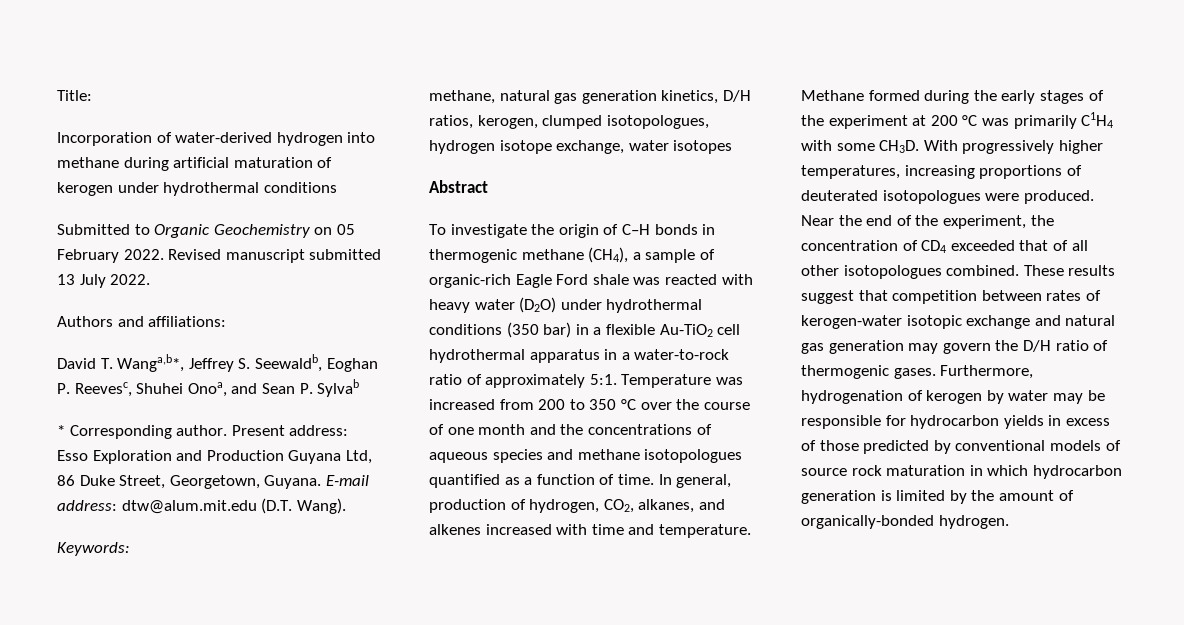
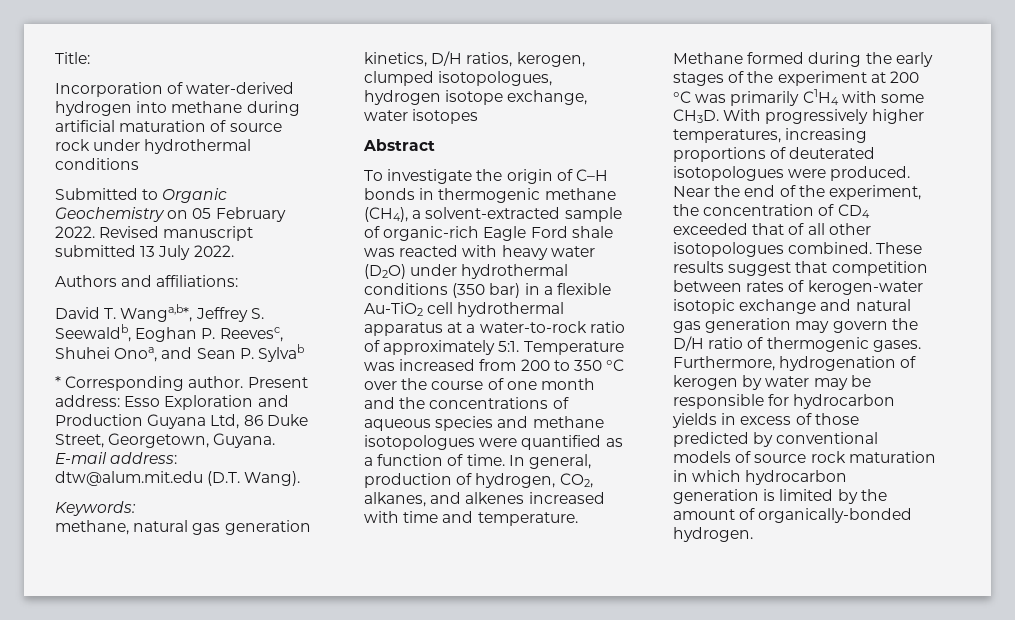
- Incorporation of water-derived hydrogen into methane during artificial maturation of kerogen under hydrothermal conditions
+ Incorporation of water-derived hydrogen into methane during artificial maturation of source rock under hydrothermal conditions
- To investigate the origin of C–H bonds in thermogenic methane (CH4), a sample of organic-rich Eagle Ford shale was reacted with heavy water (D2O) under hydrothermal conditions (350 bar) in a flexible Au-TiO2 cell hydrothermal apparatus in a water-to-rock ratio of approximately 5:1.
+ To investigate the origin of C–H bonds in thermogenic methane (CH4), a solvent-extracted sample of organic-rich Eagle Ford shale was reacted with heavy water (D2O) under hydrothermal conditions (350 bar) in a flexible Au-TiO2 cell hydrothermal apparatus at a water-to-rock ratio of approximately 5:1.
- Temperature was increased from 200 to 350 °C over the course of one month and the concentrations of aqueous species and methane isotopologues quantified as a function of time.
+ Temperature was increased from 200 to 350 °C over the course of one month and the concentrations of aqueous species and methane isotopologues were quantified as a function of time.

